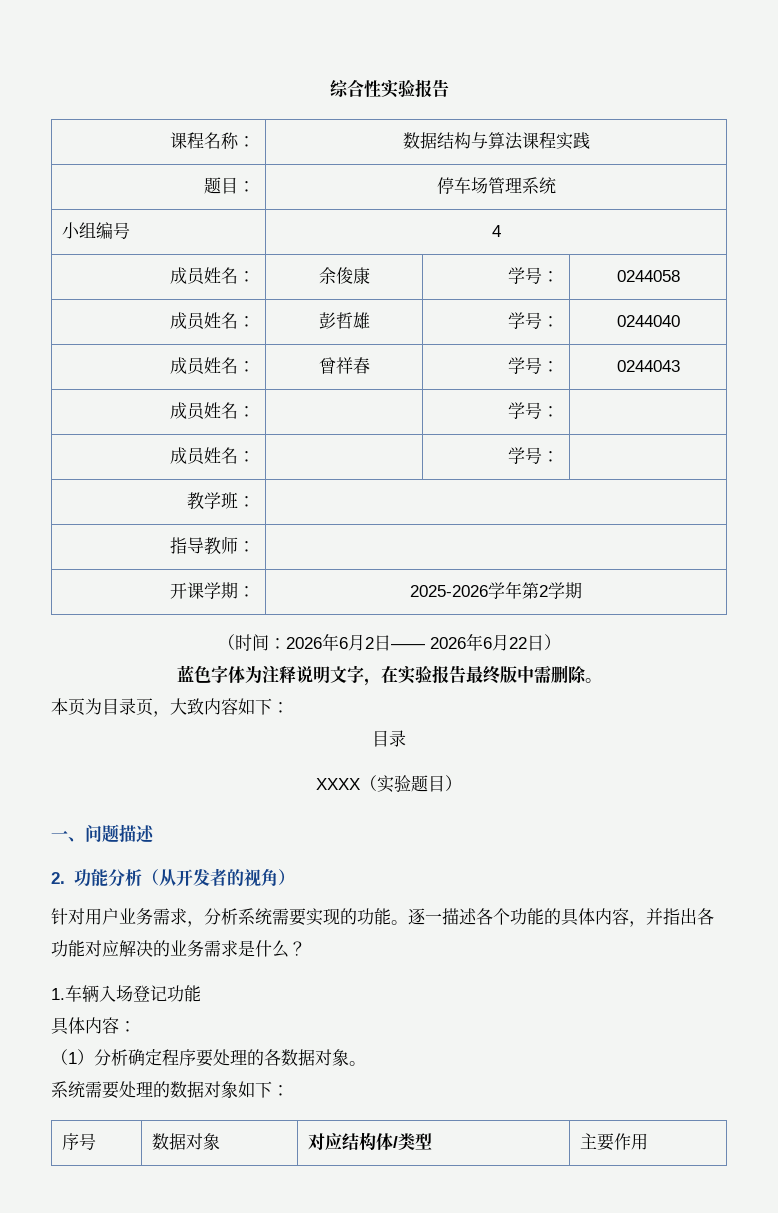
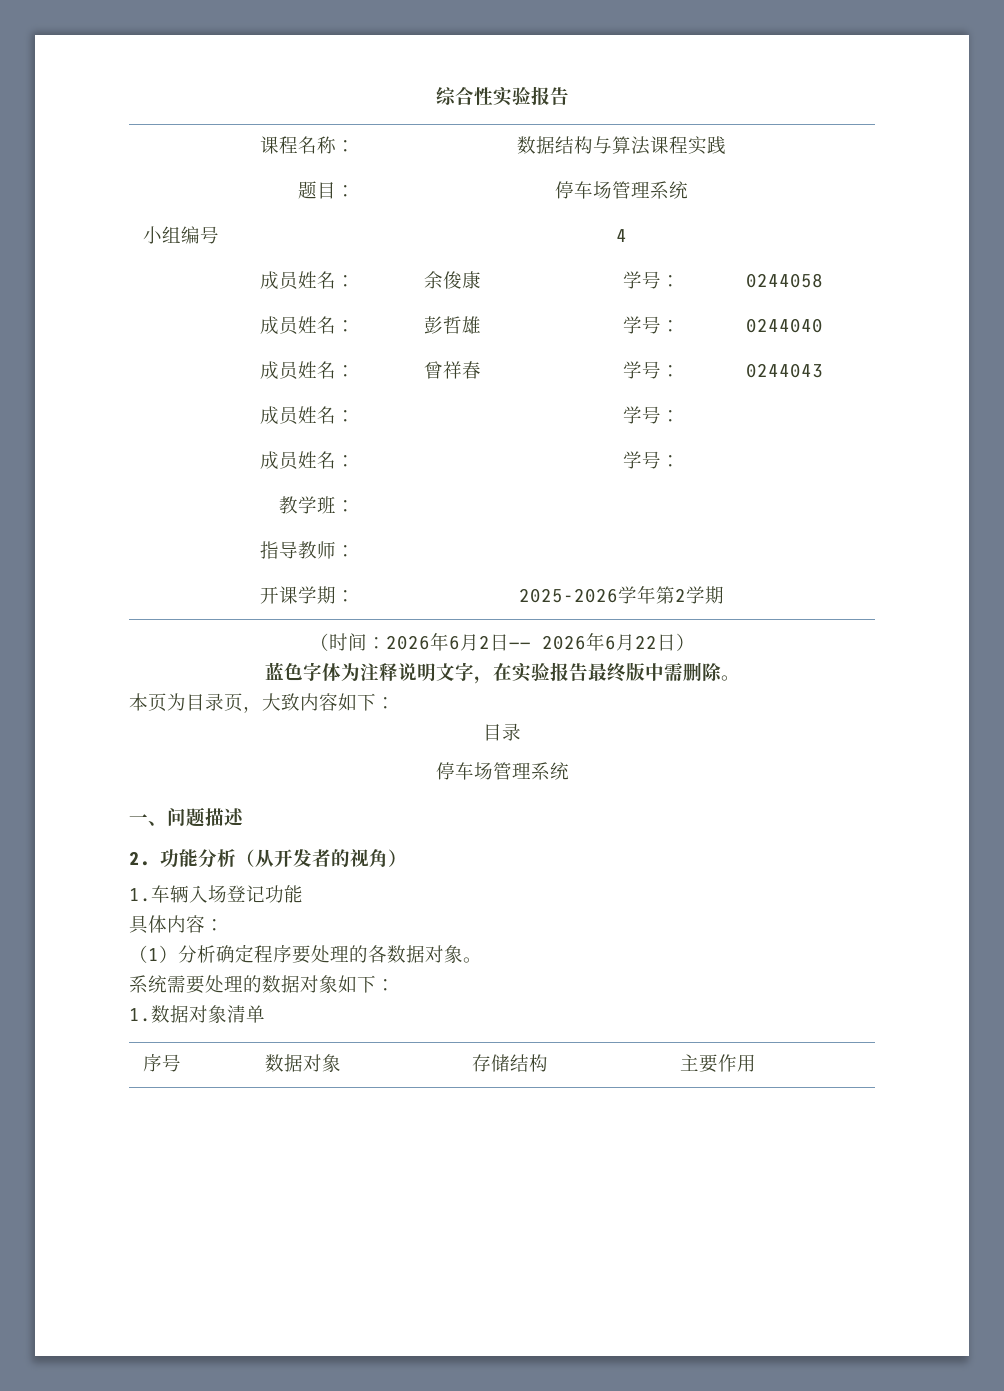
  本页为目录页，大致内容如下：
  目录
- XXXX（实验题目）
+ 停车场管理系统
- 针对用户业务需求，分析系统需要实现的功能。逐一描述各个功能的具体内容，并指出各功能对应解决的业务需求是什么？
+ 1.数据对象清单
- 序号 | 数据对象 | 对应结构体/类型 | 主要作用
+ 序号 | 数据对象 | 存储结构 | 主要作用

